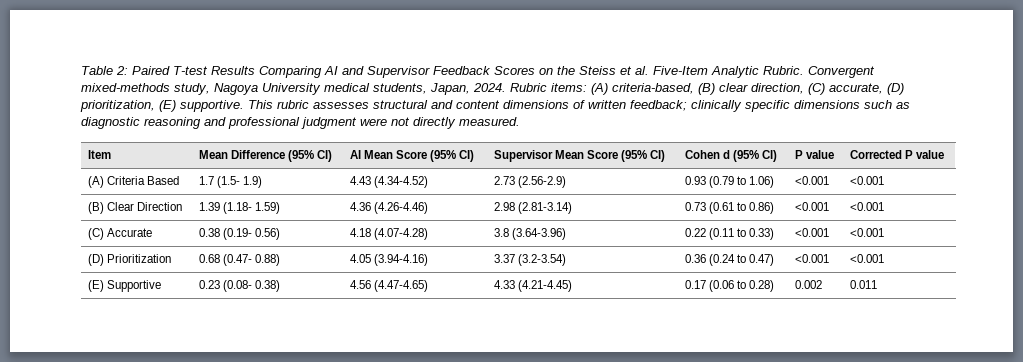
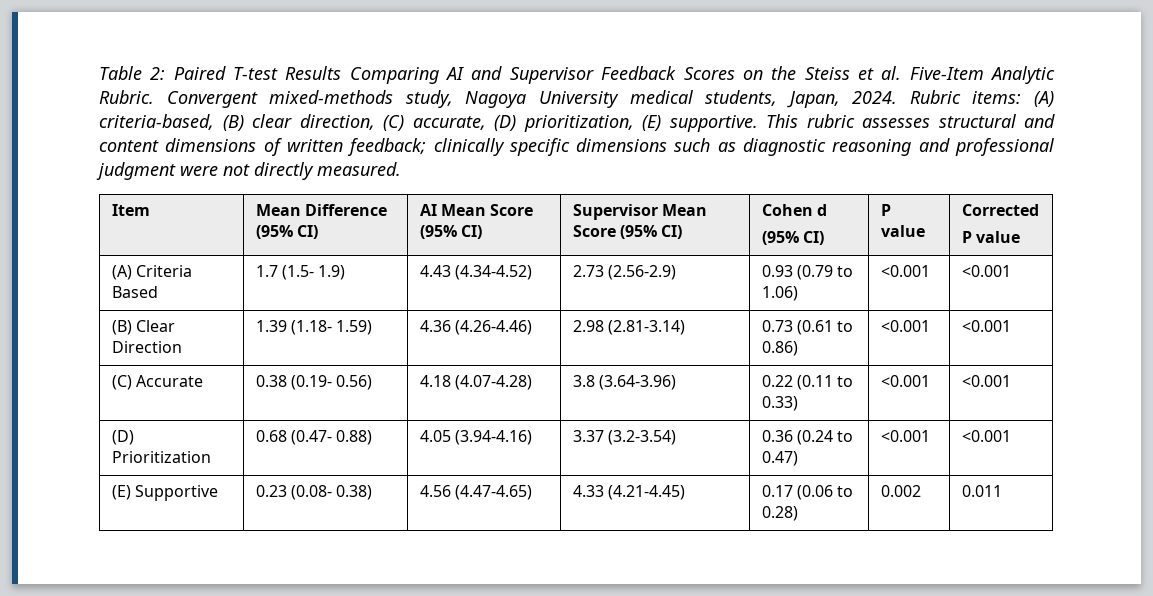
- Item | Mean Difference (95% CI) | AI Mean Score (95% CI) | Supervisor Mean Score (95% CI) | Cohen d (95% CI) | P value | Corrected P value
+ Item | Mean Difference (95% CI) | AI Mean Score (95% CI) | Supervisor Mean Score (95% CI) | Cohen d
+ (95% CI) | P value | Corrected
+ P value

